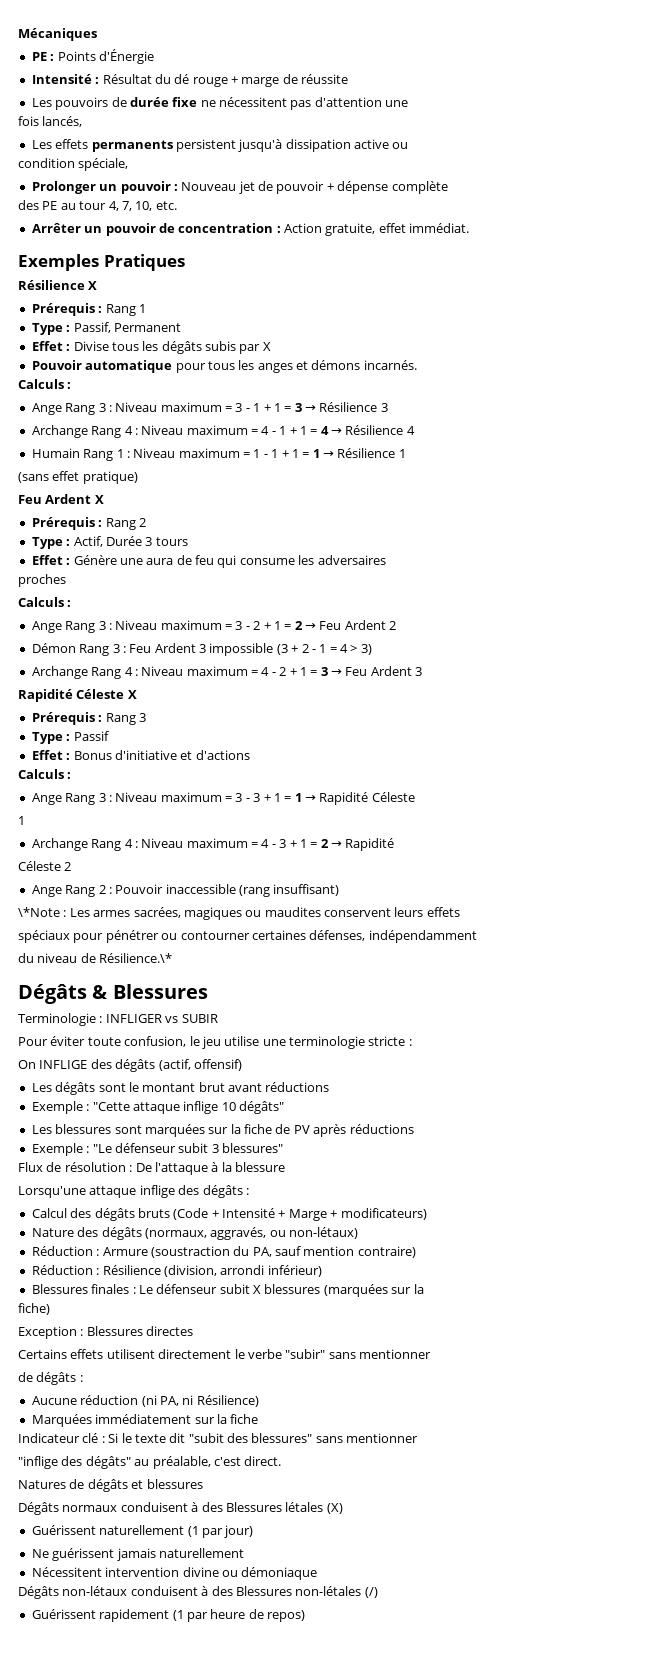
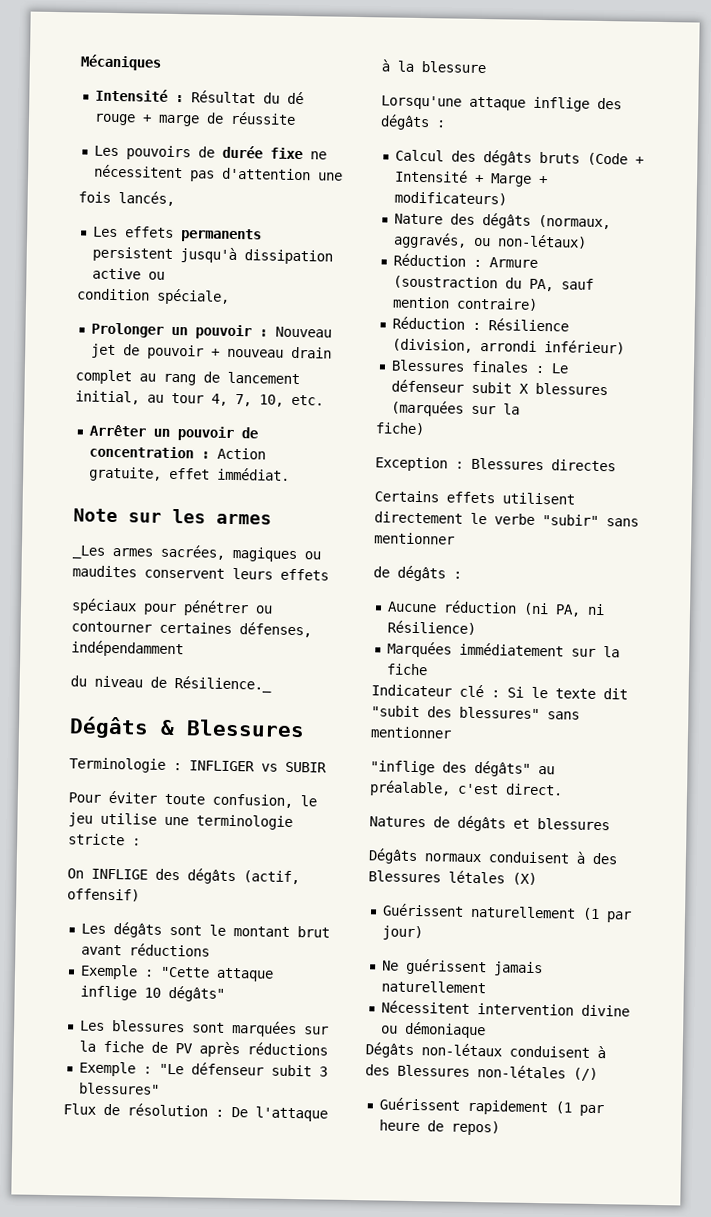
- PE : Points d'Énergie
- Prolonger un pouvoir : Nouveau jet de pouvoir + dépense complète
- des PE au tour 4, 7, 10, etc.
+ Prolonger un pouvoir : Nouveau jet de pouvoir + nouveau drain
+ complet au rang de lancement initial, au tour 4, 7, 10, etc.
- Exemples Pratiques
- Résilience X
- Prérequis : Rang 1
- Type : Passif, Permanent
- Effet : Divise tous les dégâts subis par X
- Pouvoir automatique pour tous les anges et démons incarnés.
- Calculs :
- Ange Rang 3 : Niveau maximum = 3 - 1 + 1 = 3 → Résilience 3
- Archange Rang 4 : Niveau maximum = 4 - 1 + 1 = 4 → Résilience 4
- Humain Rang 1 : Niveau maximum = 1 - 1 + 1 = 1 → Résilience 1
- (sans effet pratique)
- Feu Ardent X
- Prérequis : Rang 2
- Type : Actif, Durée 3 tours
- Effet : Génère une aura de feu qui consume les adversaires
- proches
- Calculs :
- Ange Rang 3 : Niveau maximum = 3 - 2 + 1 = 2 → Feu Ardent 2
- Démon Rang 3 : Feu Ardent 3 impossible (3 + 2 - 1 = 4 > 3)
- Archange Rang 4 : Niveau maximum = 4 - 2 + 1 = 3 → Feu Ardent 3
- Rapidité Céleste X
- Prérequis : Rang 3
- Type : Passif
- Effet : Bonus d'initiative et d'actions
- Calculs :
- Ange Rang 3 : Niveau maximum = 3 - 3 + 1 = 1 → Rapidité Céleste
- 1
- Archange Rang 4 : Niveau maximum = 4 - 3 + 1 = 2 → Rapidité
- Céleste 2
- Ange Rang 2 : Pouvoir inaccessible (rang insuffisant)
- \*Note : Les armes sacrées, magiques ou maudites conservent leurs effets
+ Note sur les armes
+ _Les armes sacrées, magiques ou maudites conservent leurs effets
- du niveau de Résilience.\*
+ du niveau de Résilience._

